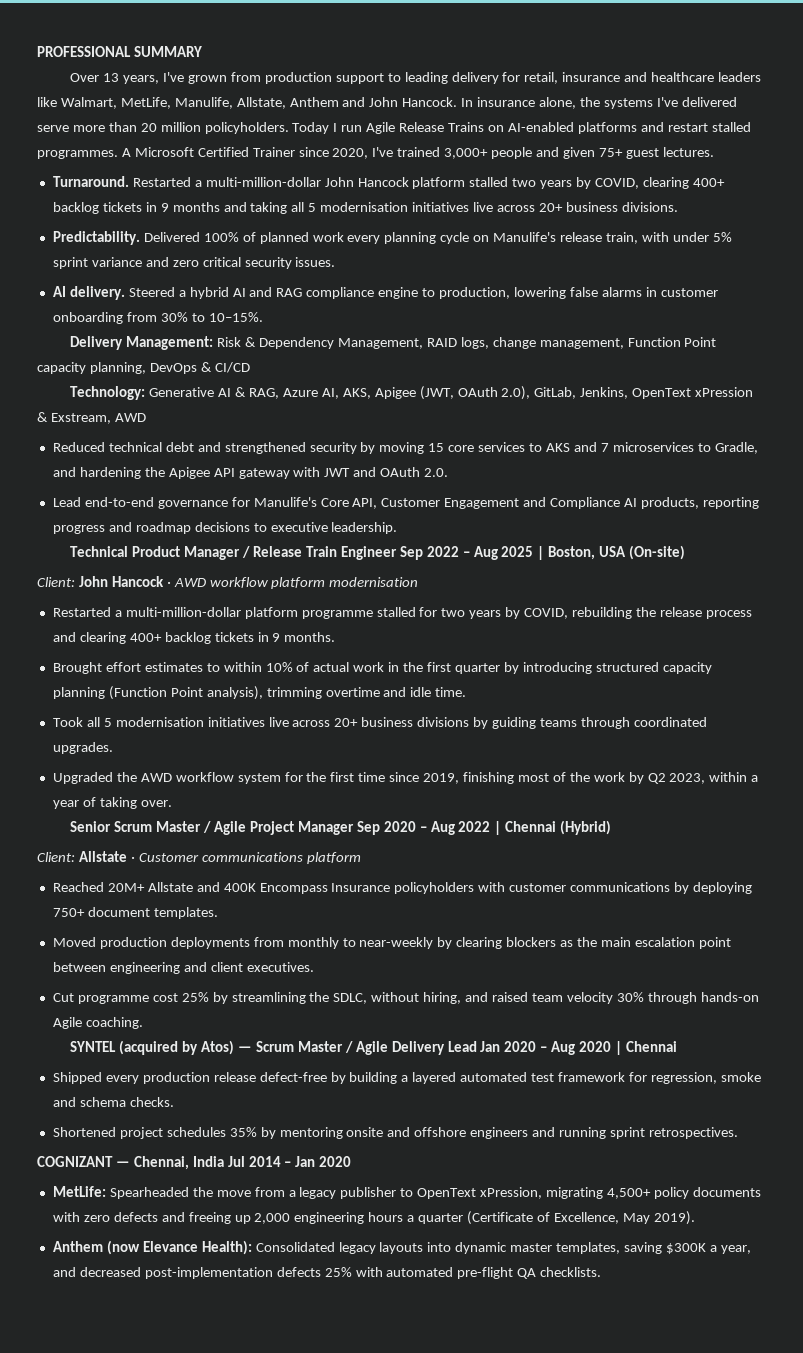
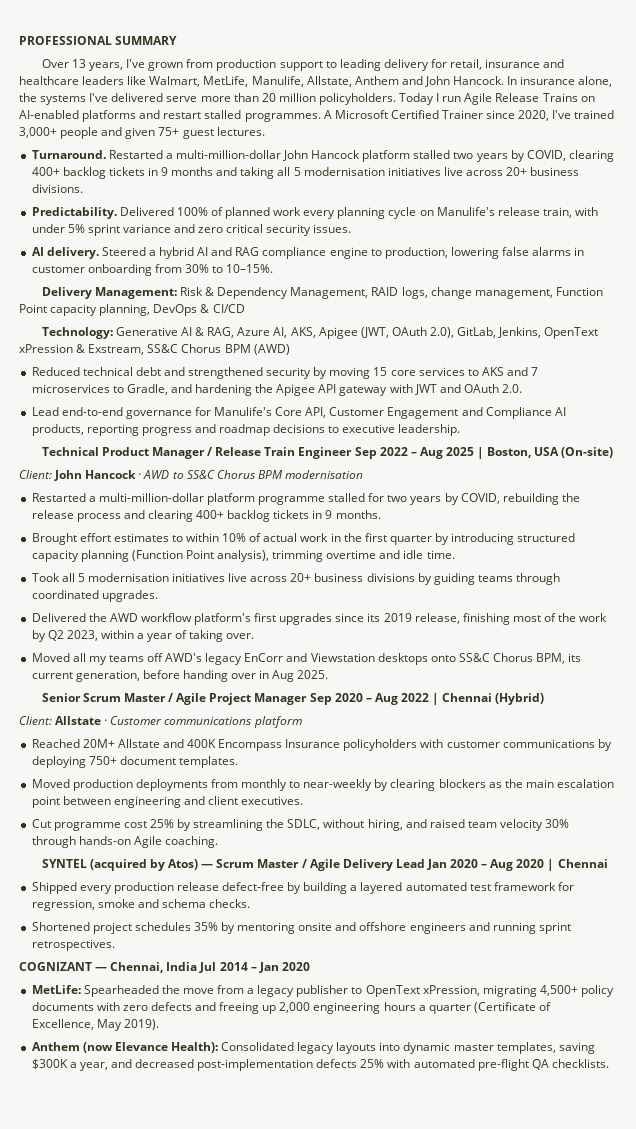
- Technology: Generative AI & RAG, Azure AI, AKS, Apigee (JWT, OAuth 2.0), GitLab, Jenkins, OpenText xPression & Exstream, AWD
+ Technology: Generative AI & RAG, Azure AI, AKS, Apigee (JWT, OAuth 2.0), GitLab, Jenkins, OpenText xPression & Exstream, SS&C Chorus BPM (AWD)
- Client: John Hancock · AWD workflow platform modernisation
+ Client: John Hancock · AWD to SS&C Chorus BPM modernisation
- Upgraded the AWD workflow system for the first time since 2019, finishing most of the work by Q2 2023, within a year of taking over.
+ Delivered the AWD workflow platform's first upgrades since its 2019 release, finishing most of the work by Q2 2023, within a year of taking over.
+ Moved all my teams off AWD's legacy EnCorr and Viewstation desktops onto SS&C Chorus BPM, its current generation, before handing over in Aug 2025.

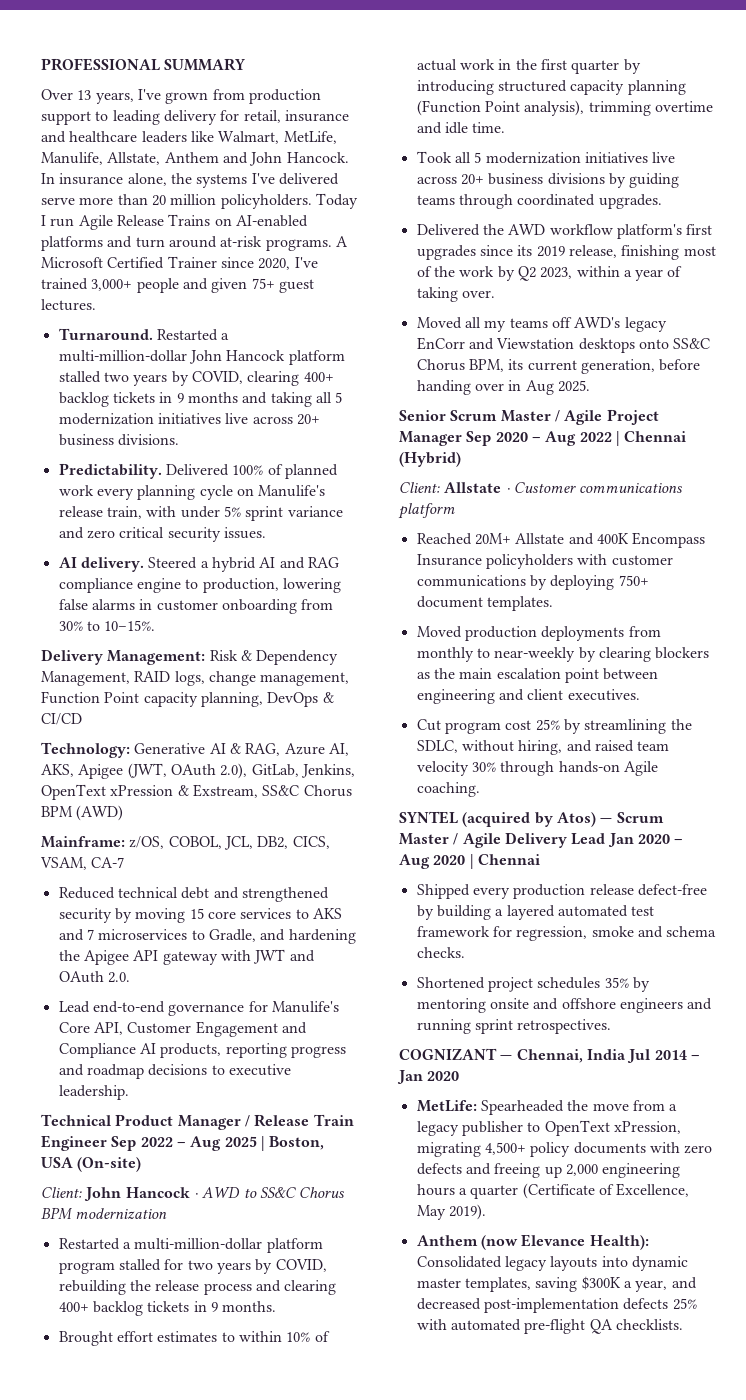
- Today I run Agile Release Trains on AI-enabled platforms and restart stalled programmes.
+ Today I run Agile Release Trains on AI-enabled platforms and turn around at-risk programs.
- Restarted a multi-million-dollar John Hancock platform stalled two years by COVID, clearing 400+ backlog tickets in 9 months and taking all 5 modernisation initiatives live across 20+ business divisions.
+ Restarted a multi-million-dollar John Hancock platform stalled two years by COVID, clearing 400+ backlog tickets in 9 months and taking all 5 modernization initiatives live across 20+ business divisions.
+ Mainframe: z/OS, COBOL, JCL, DB2, CICS, VSAM, CA-7
- Client: John Hancock · AWD to SS&C Chorus BPM modernisation
+ Client: John Hancock · AWD to SS&C Chorus BPM modernization
- Restarted a multi-million-dollar platform programme stalled for two years by COVID, rebuilding the release process and clearing 400+ backlog tickets in 9 months.
+ Restarted a multi-million-dollar platform program stalled for two years by COVID, rebuilding the release process and clearing 400+ backlog tickets in 9 months.
- Took all 5 modernisation initiatives live across 20+ business divisions by guiding teams through coordinated upgrades.
+ Took all 5 modernization initiatives live across 20+ business divisions by guiding teams through coordinated upgrades.
- Cut programme cost 25% by streamlining the SDLC, without hiring, and raised team velocity 30% through hands-on Agile coaching.
+ Cut program cost 25% by streamlining the SDLC, without hiring, and raised team velocity 30% through hands-on Agile coaching.

